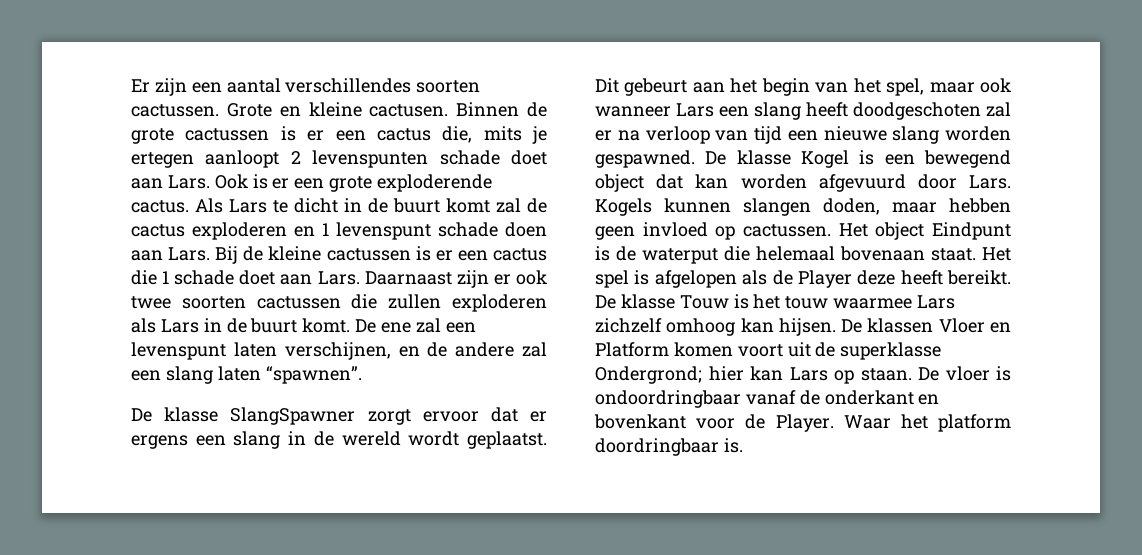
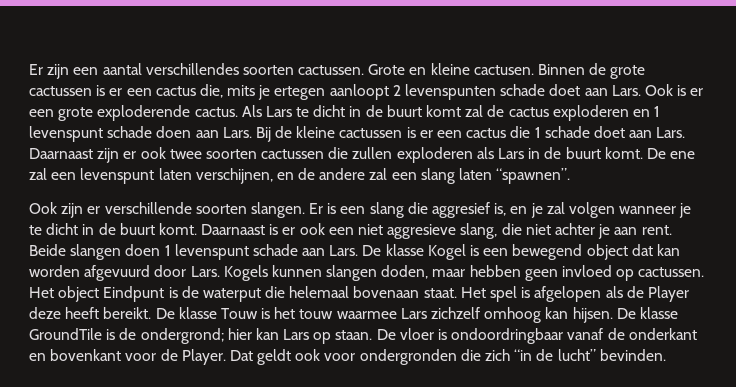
- De klasse SlangSpawner zorgt ervoor dat er ergens een slang in de wereld wordt geplaatst. Dit gebeurt aan het begin van het spel, maar ook wanneer Lars een slang heeft doodgeschoten zal er na verloop van tijd een nieuwe slang worden gespawned.
+ Ook zijn er verschillende soorten slangen. Er is een slang die aggresief is, en je zal volgen wanneer je te dicht in de buurt komt. Daarnaast is er ook een niet aggresieve slang, die niet achter je aan rent. Beide slangen doen 1 levenspunt schade aan Lars.
- De klassen Vloer en Platform komen voort uit de superklasse Ondergrond; hier kan Lars op staan.
+ De klasse GroundTile is de ondergrond; hier kan Lars op staan.
- Waar het platform doordringbaar is.
+ Dat geldt ook voor ondergronden die zich “in de lucht” bevinden.

